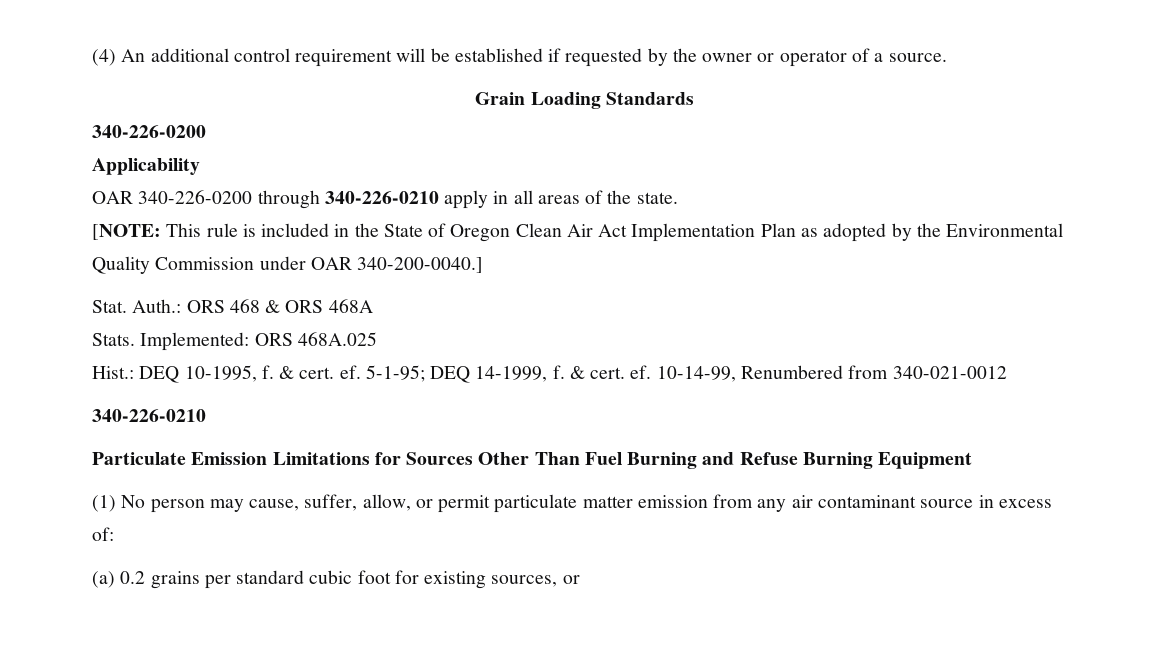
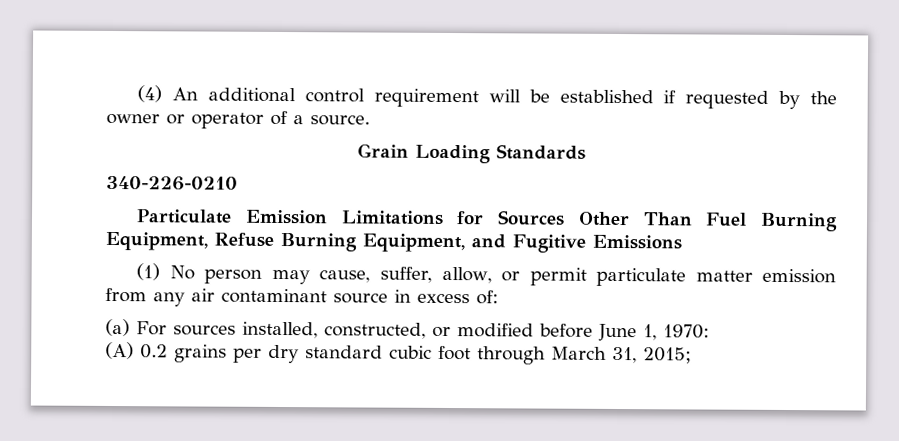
  Grain Loading Standards
- 340-226-0200
- Applicability
- OAR 340-226-0200 through 340-226-0210 apply in all areas of the state.
- [NOTE: This rule is included in the State of Oregon Clean Air Act Implementation Plan as adopted by the Environmental Quality Commission under OAR 340-200-0040.]
- Stat. Auth.: ORS 468 & ORS 468A
- Stats. Implemented: ORS 468A.025
- Hist.: DEQ 10-1995, f. & cert. ef. 5-1-95; DEQ 14-1999, f. & cert. ef. 10-14-99, Renumbered from 340-021-0012
- Particulate Emission Limitations for Sources Other Than Fuel Burning and Refuse Burning Equipment
+ Particulate Emission Limitations for Sources Other Than Fuel Burning Equipment, Refuse Burning Equipment, and Fugitive Emissions
- (a) 0.2 grains per standard cubic foot for existing sources, or
+ (a) For sources installed, constructed, or modified before June 1, 1970:
+ (A) 0.2 grains per dry standard cubic foot through March 31, 2015;

